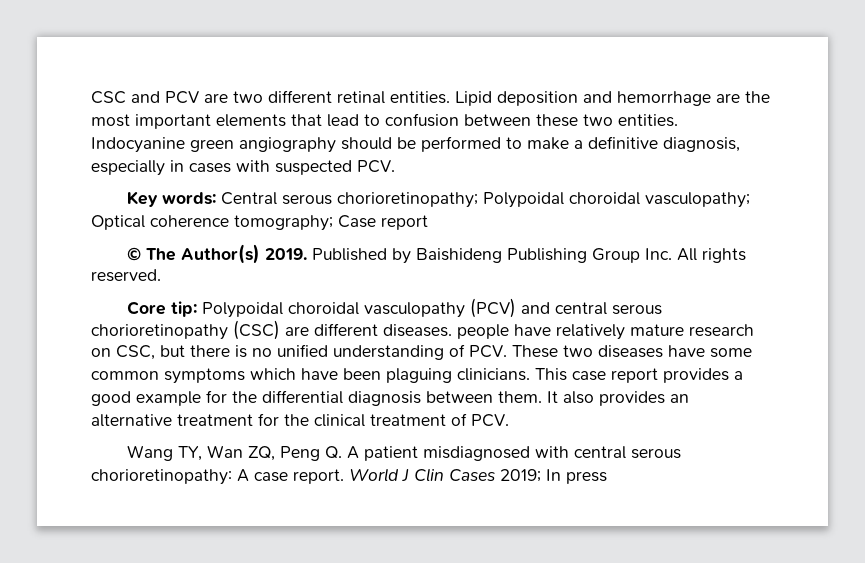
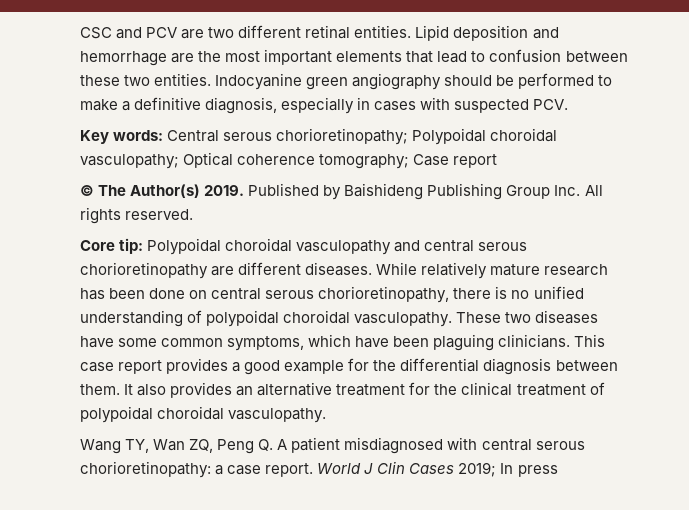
- Core tip: Polypoidal choroidal vasculopathy (PCV) and central serous chorioretinopathy (CSC) are different diseases. people have relatively mature research on CSC, but there is no unified understanding of PCV. These two diseases have some common symptoms which have been plaguing clinicians.
+ Core tip: Polypoidal choroidal vasculopathy and central serous chorioretinopathy are different diseases. While relatively mature research has been done on central serous chorioretinopathy, there is no unified understanding of polypoidal choroidal vasculopathy. These two diseases have some common symptoms, which have been plaguing clinicians.
- It also provides an alternative treatment for the clinical treatment of PCV.
+ It also provides an alternative treatment for the clinical treatment of polypoidal choroidal vasculopathy.
- Wang TY, Wan ZQ, Peng Q. A patient misdiagnosed with central serous chorioretinopathy: A case report.
+ Wang TY, Wan ZQ, Peng Q. A patient misdiagnosed with central serous chorioretinopathy: a case report.

